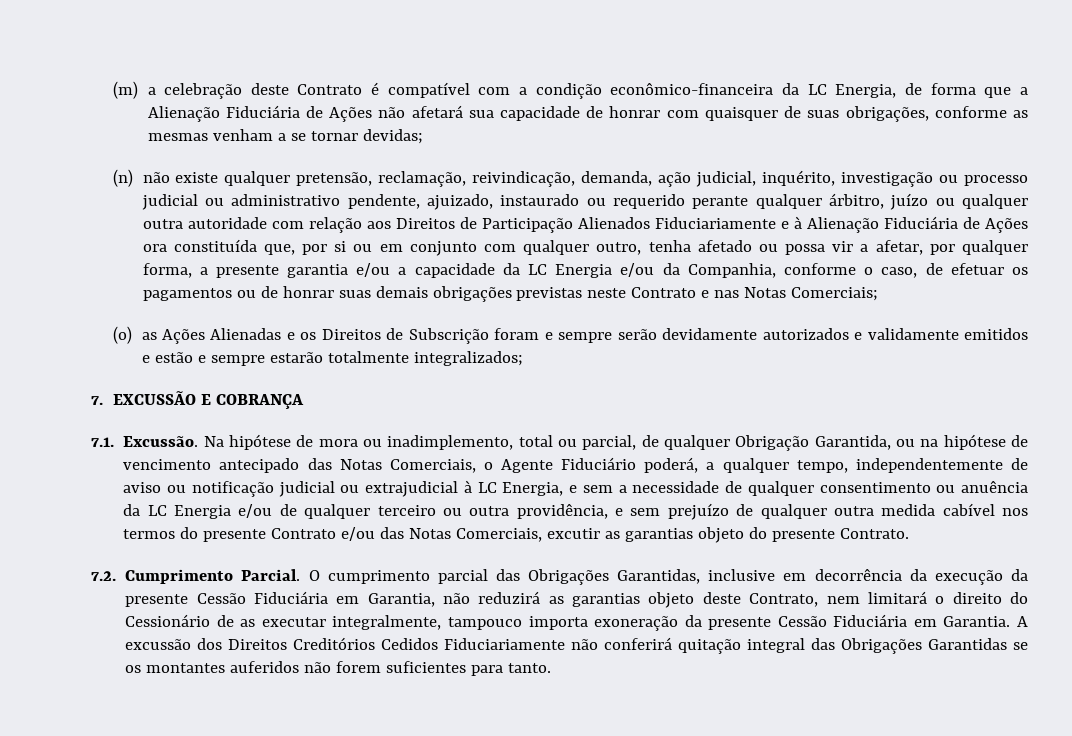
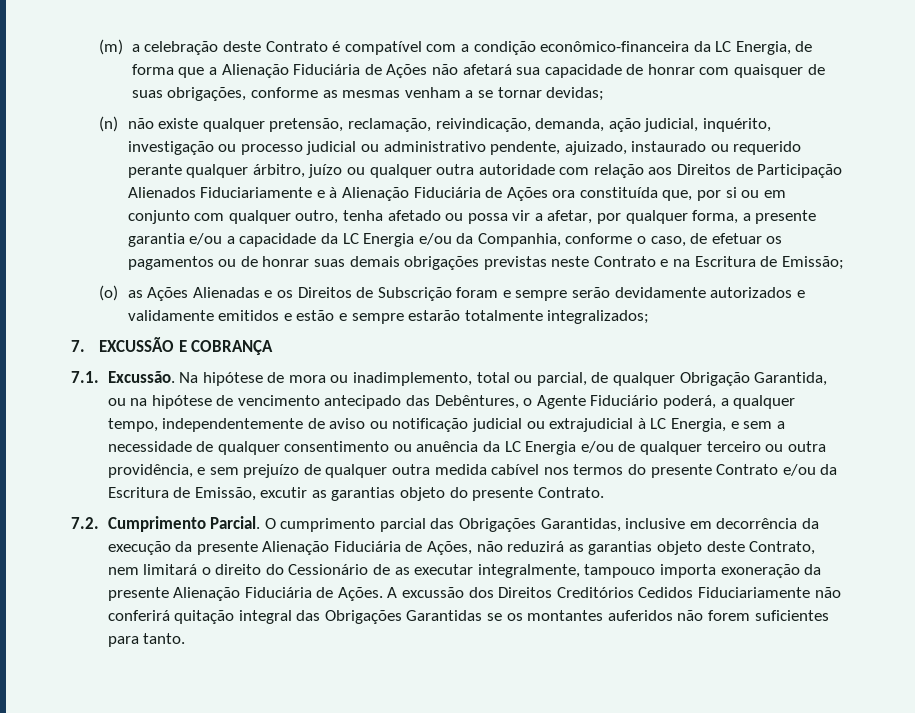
- (n) não existe qualquer pretensão, reclamação, reivindicação, demanda, ação judicial, inquérito, investigação ou processo judicial ou administrativo pendente, ajuizado, instaurado ou requerido perante qualquer árbitro, juízo ou qualquer outra autoridade com relação aos Direitos de Participação Alienados Fiduciariamente e à Alienação Fiduciária de Ações ora constituída que, por si ou em conjunto com qualquer outro, tenha afetado ou possa vir a afetar, por qualquer forma, a presente garantia e/ou a capacidade da LC Energia e/ou da Companhia, conforme o caso, de efetuar os pagamentos ou de honrar suas demais obrigações previstas neste Contrato e nas Notas Comerciais;
+ (n) não existe qualquer pretensão, reclamação, reivindicação, demanda, ação judicial, inquérito, investigação ou processo judicial ou administrativo pendente, ajuizado, instaurado ou requerido perante qualquer árbitro, juízo ou qualquer outra autoridade com relação aos Direitos de Participação Alienados Fiduciariamente e à Alienação Fiduciária de Ações ora constituída que, por si ou em conjunto com qualquer outro, tenha afetado ou possa vir a afetar, por qualquer forma, a presente garantia e/ou a capacidade da LC Energia e/ou da Companhia, conforme o caso, de efetuar os pagamentos ou de honrar suas demais obrigações previstas neste Contrato e na Escritura de Emissão;
- Na hipótese de mora ou inadimplemento, total ou parcial, de qualquer Obrigação Garantida, ou na hipótese de vencimento antecipado das Notas Comerciais, o Agente Fiduciário poderá, a qualquer tempo, independentemente de aviso ou notificação judicial ou extrajudicial à LC Energia, e sem a necessidade de qualquer consentimento ou anuência da LC Energia e/ou de qualquer terceiro ou outra providência, e sem prejuízo de qualquer outra medida cabível nos termos do presente Contrato e/ou das Notas Comerciais, excutir as garantias objeto do presente Contrato.
+ Na hipótese de mora ou inadimplemento, total ou parcial, de qualquer Obrigação Garantida, ou na hipótese de vencimento antecipado das Debêntures, o Agente Fiduciário poderá, a qualquer tempo, independentemente de aviso ou notificação judicial ou extrajudicial à LC Energia, e sem a necessidade de qualquer consentimento ou anuência da LC Energia e/ou de qualquer terceiro ou outra providência, e sem prejuízo de qualquer outra medida cabível nos termos do presente Contrato e/ou da Escritura de Emissão, excutir as garantias objeto do presente Contrato.
- O cumprimento parcial das Obrigações Garantidas, inclusive em decorrência da execução da presente Cessão Fiduciária em Garantia, não reduzirá as garantias objeto deste Contrato, nem limitará o direito do Cessionário de as executar integralmente, tampouco importa exoneração da presente Cessão Fiduciária em Garantia.
+ O cumprimento parcial das Obrigações Garantidas, inclusive em decorrência da execução da presente Alienação Fiduciária de Ações, não reduzirá as garantias objeto deste Contrato, nem limitará o direito do Cessionário de as executar integralmente, tampouco importa exoneração da presente Alienação Fiduciária de Ações.

